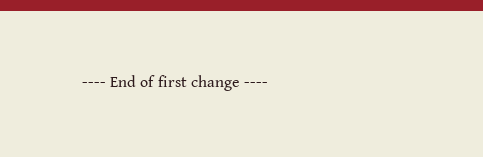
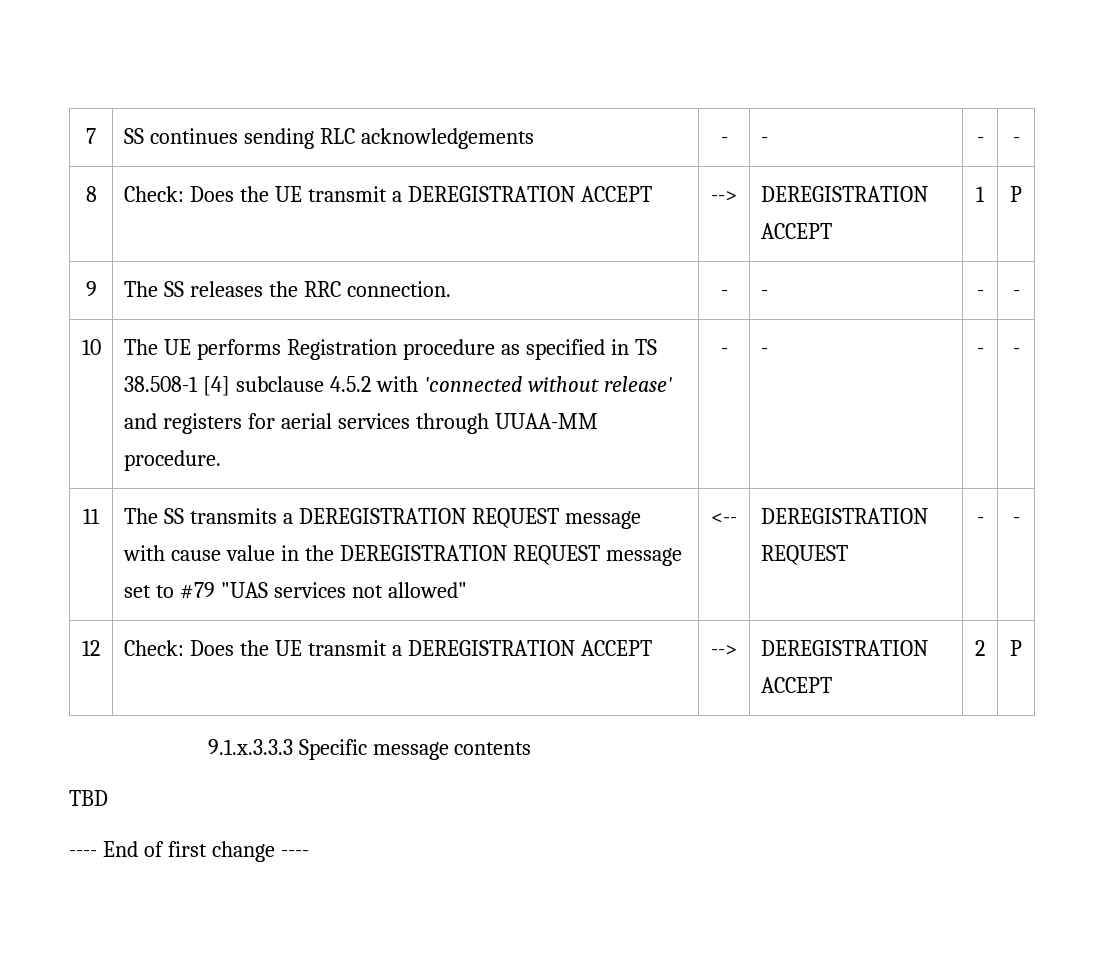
+ 7 | SS continues sending RLC acknowledgements | - | - | - | -
+ 8 | Check: Does the UE transmit a DEREGISTRATION ACCEPT | --> | DEREGISTRATION ACCEPT | 1 | P
+ 9 | The SS releases the RRC connection. | - | - | - | -
+ 10 | The UE performs Registration procedure as specified in TS 38.508-1 [4] subclause 4.5.2 with 'connected without release' and registers for aerial services through UUAA-MM procedure. | - | - | - | -
+ 11 | The SS transmits a DEREGISTRATION REQUEST message with cause value in the DEREGISTRATION REQUEST message set to #79 "UAS services not allowed" | <-- | DEREGISTRATION REQUEST | - | -
+ 12 | Check: Does the UE transmit a DEREGISTRATION ACCEPT | --> | DEREGISTRATION ACCEPT | 2 | P
+ 9.1.x.3.3.3 Specific message contents
+ TBD

